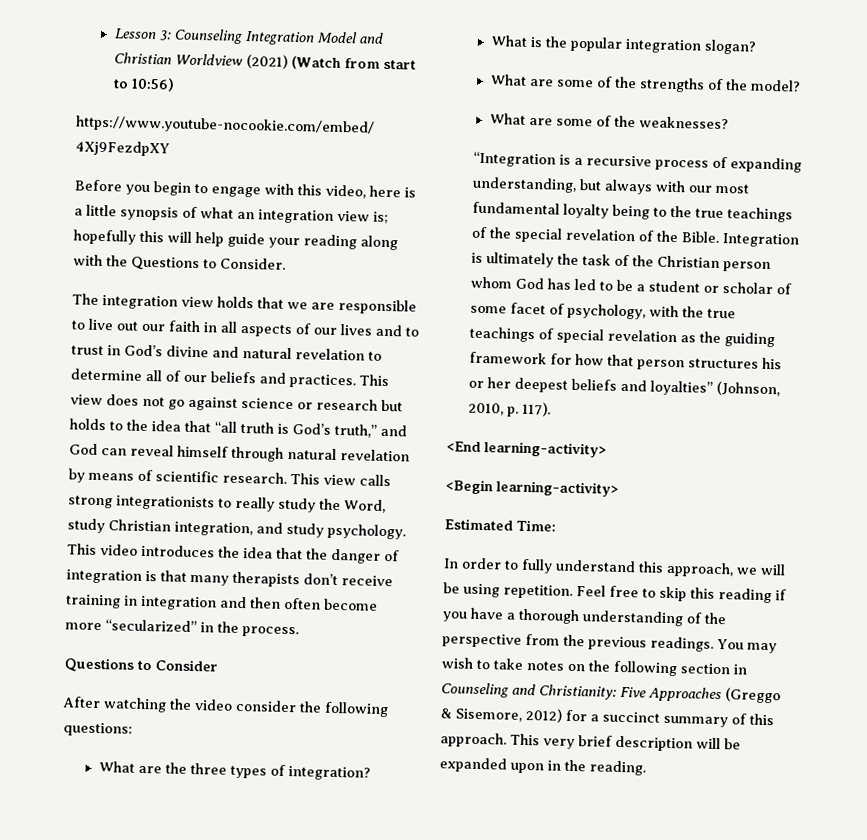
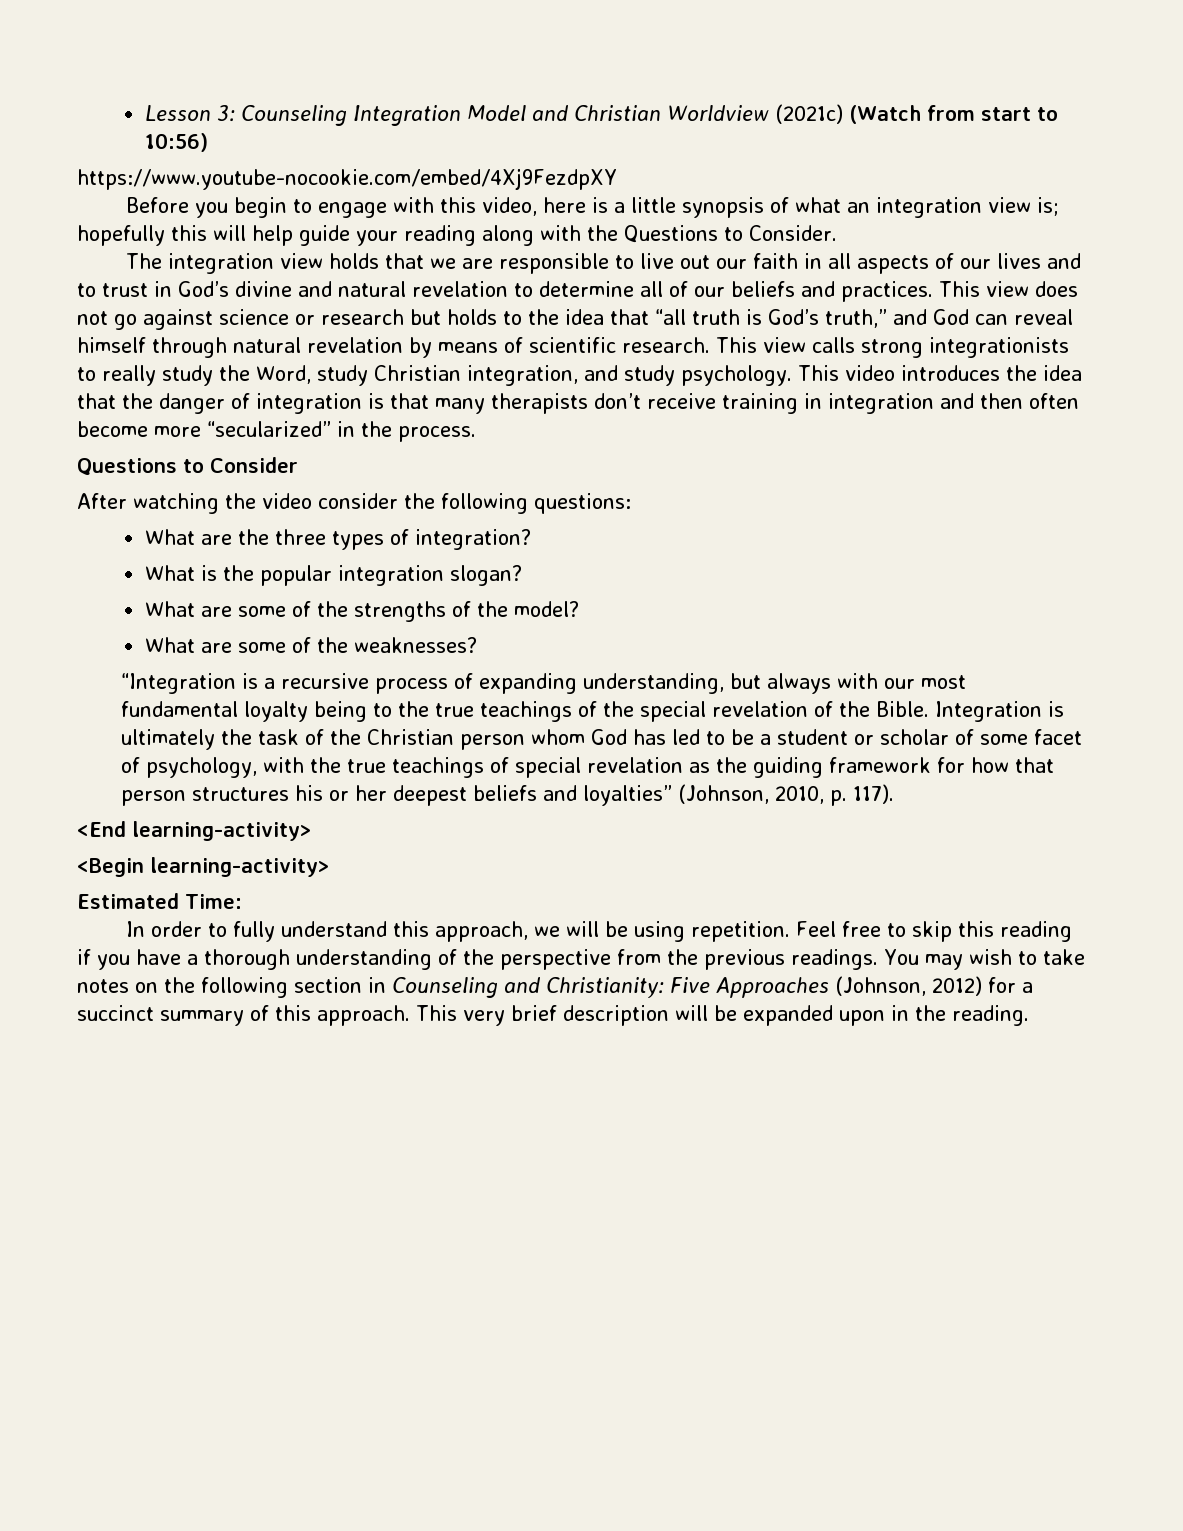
- Lesson 3: Counseling Integration Model and Christian Worldview (2021) (Watch from start to 10:56)
+ Lesson 3: Counseling Integration Model and Christian Worldview (2021c) (Watch from start to 10:56)
- You may wish to take notes on the following section in Counseling and Christianity: Five Approaches (Greggo & Sisemore, 2012) for a succinct summary of this approach.
+ You may wish to take notes on the following section in Counseling and Christianity: Five Approaches (Johnson, 2012) for a succinct summary of this approach.

